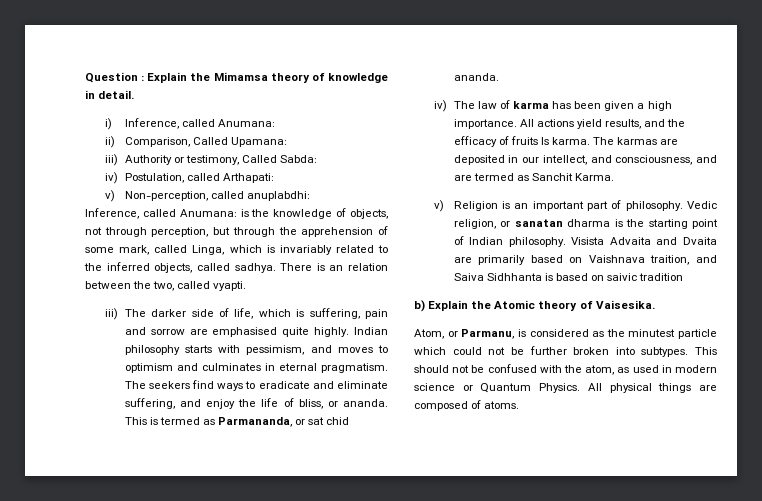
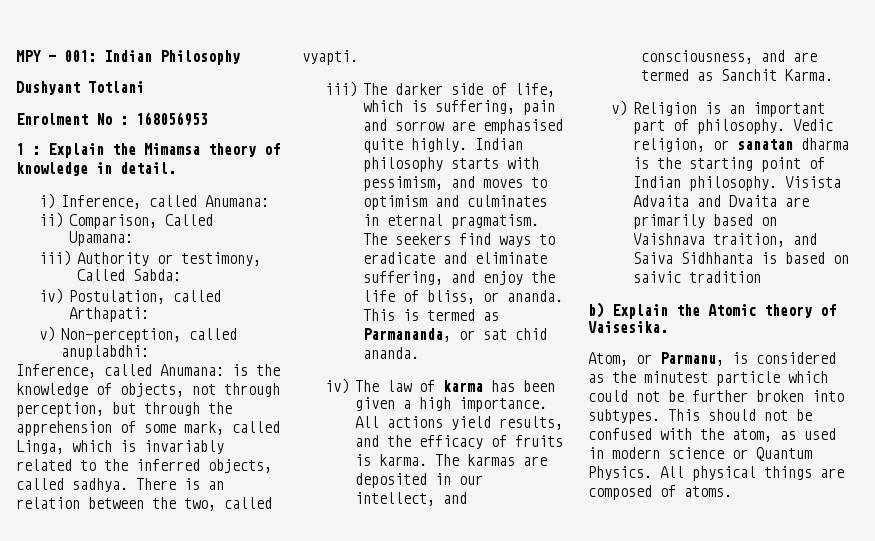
- Question : Explain the Mimamsa theory of knowledge in detail.
+ MPY – 001: Indian Philosophy
+ Dushyant Totlani
+ Enrolment No : 168056953
+ 1 : Explain the Mimamsa theory of knowledge in detail.
- All actions yield results, and the efficacy of fruits Is karma.
+ All actions yield results, and the efficacy of fruits is karma.

